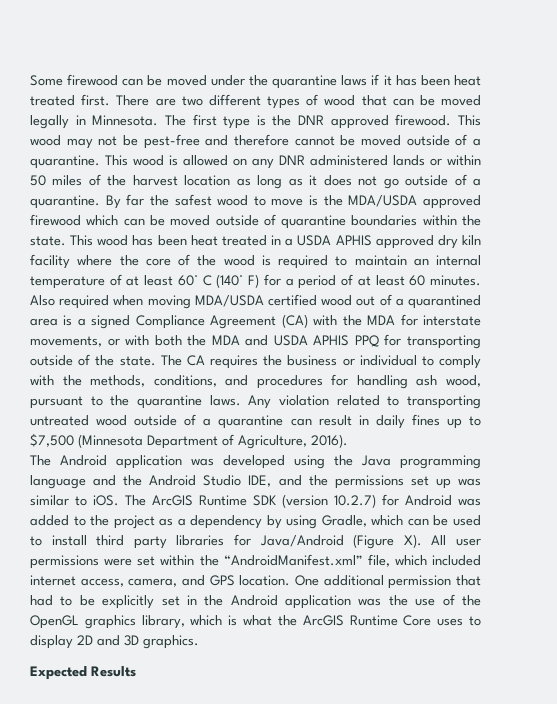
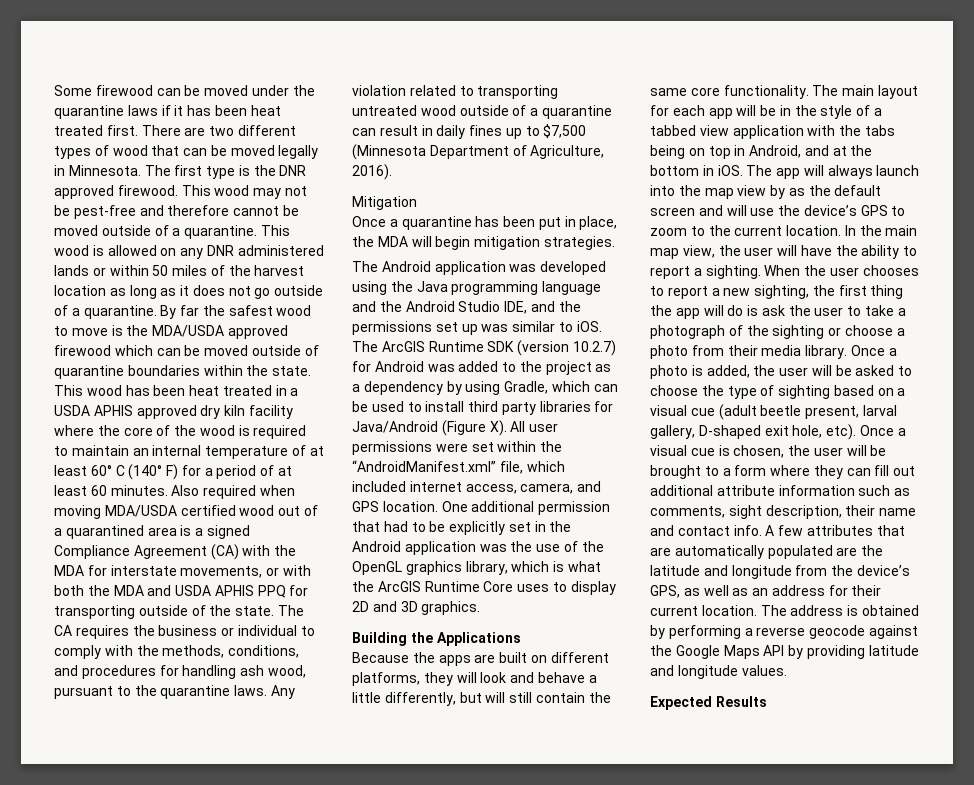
+ Mitigation
+ Once a quarantine has been put in place, the MDA will begin mitigation strategies.
+ Building the Applications
+ Because the apps are built on different platforms, they will look and behave a little differently, but will still contain the same core functionality. The main layout for each app will be in the style of a tabbed view application with the tabs being on top in Android, and at the bottom in iOS. The app will always launch into the map view by as the default screen and will use the device’s GPS to zoom to the current location. In the main map view, the user will have the ability to report a sighting. When the user chooses to report a new sighting, the first thing the app will do is ask the user to take a photograph of the sighting or choose a photo from their media library. Once a photo is added, the user will be asked to choose the type of sighting based on a visual cue (adult beetle present, larval gallery, D-shaped exit hole, etc). Once a visual cue is chosen, the user will be brought to a form where they can fill out additional attribute information such as comments, sight description, their name and contact info. A few attributes that are automatically populated are the latitude and longitude from the device’s GPS, as well as an address for their current location. The address is obtained by performing a reverse geocode against the Google Maps API by providing latitude and longitude values.

